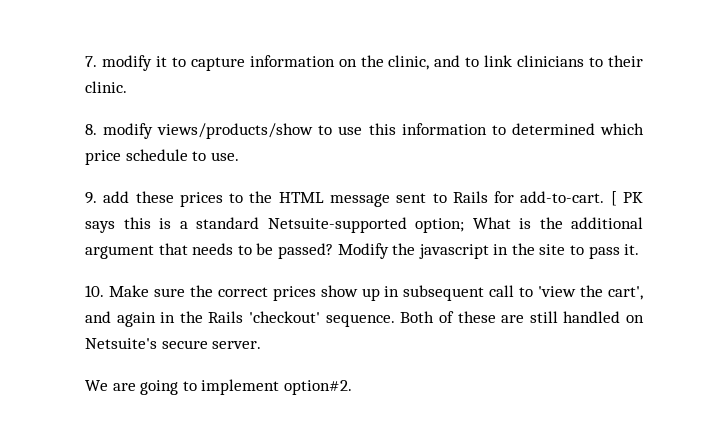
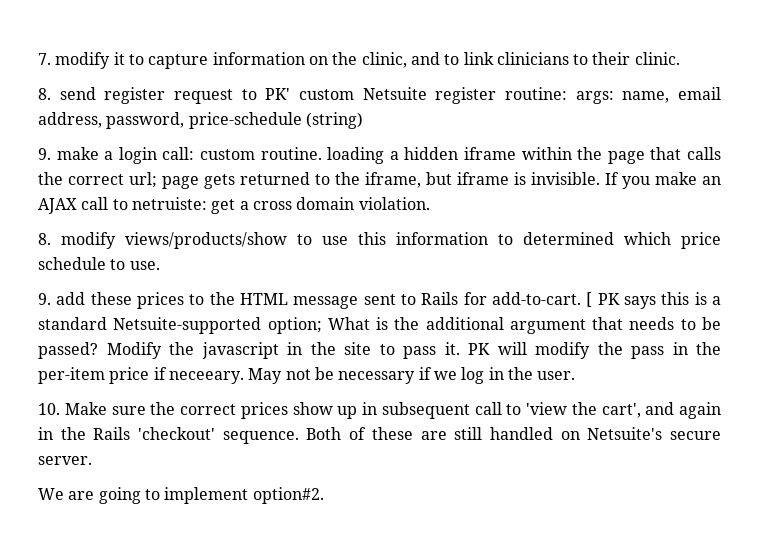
+ 8. send register request to PK' custom Netsuite register routine: args: name, email address, password, price-schedule (string)
+ 9. make a login call: custom routine. loading a hidden iframe within the page that calls the correct url; page gets returned to the iframe, but iframe is invisible. If you make an AJAX call to netruiste: get a cross domain violation.
+ PK will modify the pass in the per-item price if neceeary. May not be necessary if we log in the user.

